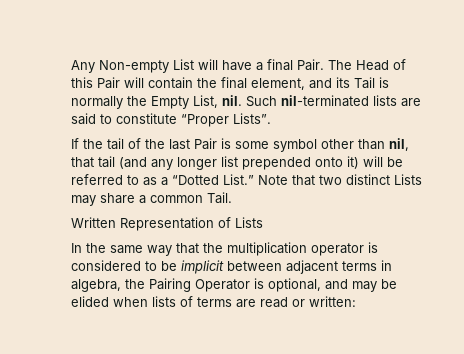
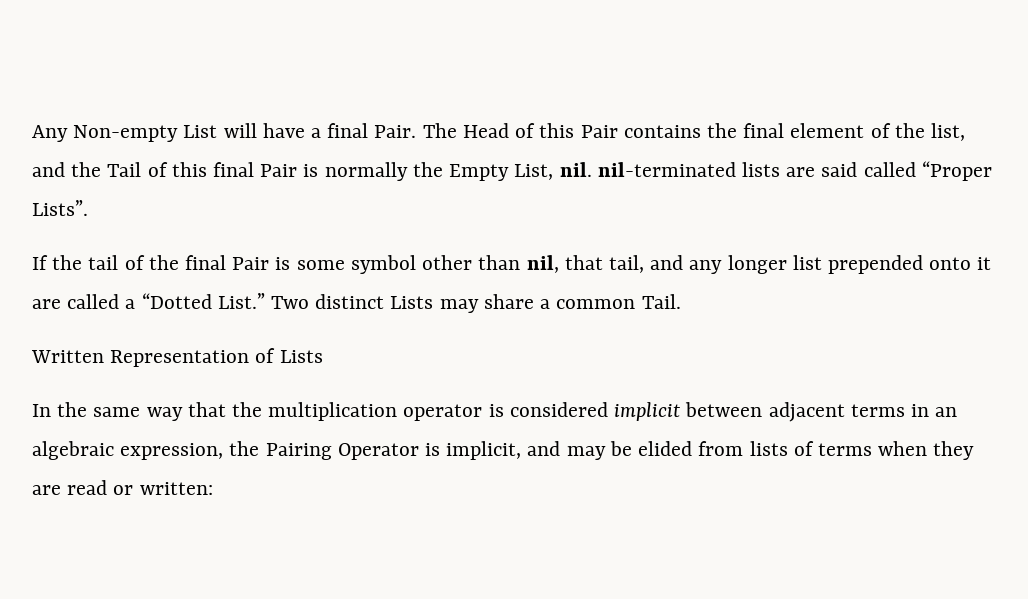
- The Head of this Pair will contain the final element, and its Tail is normally the Empty List, nil. Such nil-terminated lists are said to constitute “Proper Lists”.
+ The Head of this Pair contains the final element of the list, and the Tail of this final Pair is normally the Empty List, nil. nil-terminated lists are said called “Proper Lists”.
- If the tail of the last Pair is some symbol other than nil, that tail (and any longer list prepended onto it) will be referred to as a “Dotted List.” Note that two distinct Lists may share a common Tail.
+ If the tail of the final Pair is some symbol other than nil, that tail, and any longer list prepended onto it are called a “Dotted List.” Two distinct Lists may share a common Tail.
- In the same way that the multiplication operator is considered to be implicit between adjacent terms in algebra, the Pairing Operator is optional, and may be elided when lists of terms are read or written:
+ In the same way that the multiplication operator is considered implicit between adjacent terms in an algebraic expression, the Pairing Operator is implicit, and may be elided from lists of terms when they are read or written:

